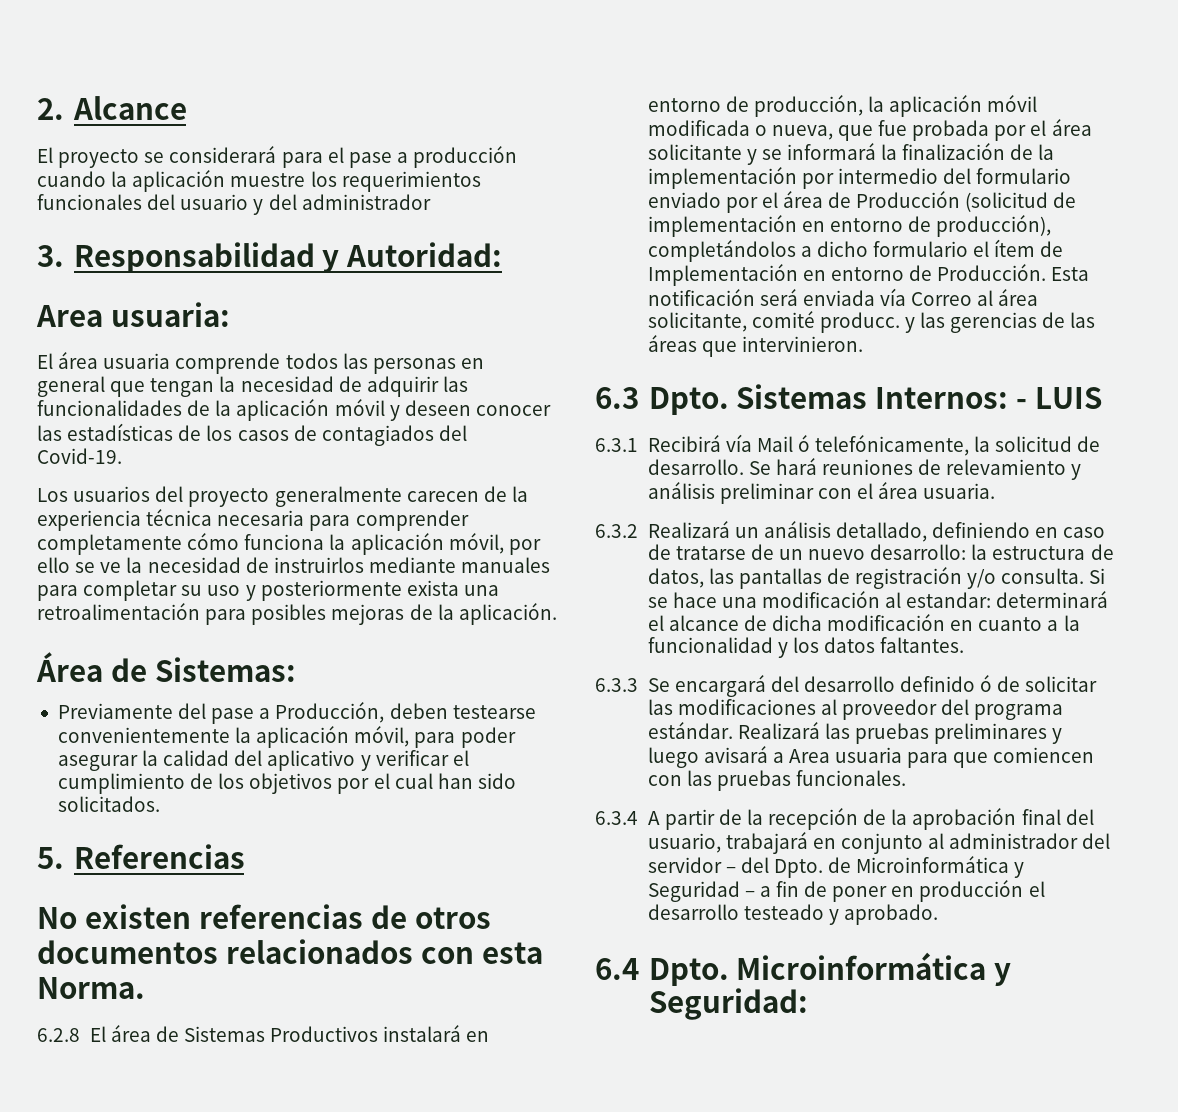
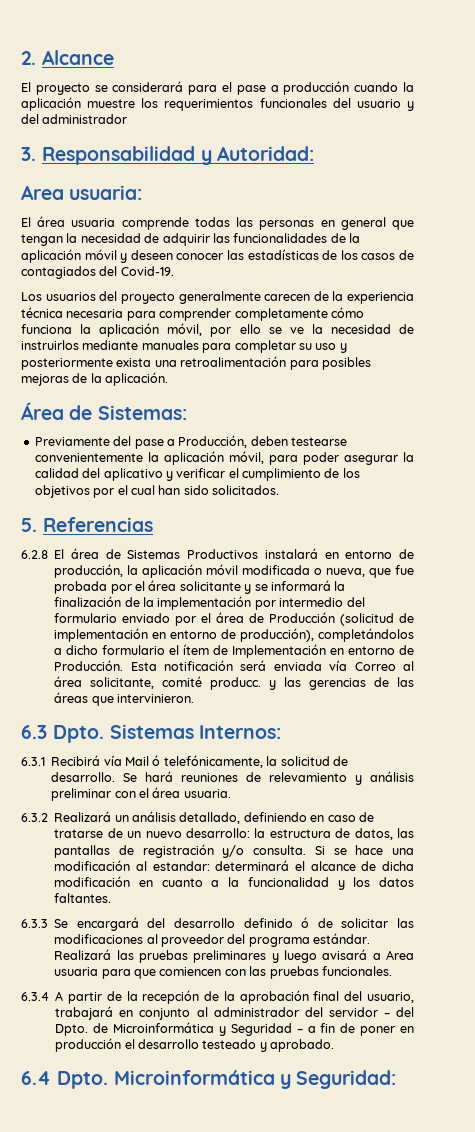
- El área usuaria comprende todos las personas en general que tengan la necesidad de adquirir las funcionalidades de la aplicación móvil y deseen conocer las estadísticas de los casos de contagiados del Covid-19.
+ El área usuaria comprende todas las personas en general que tengan la necesidad de adquirir las funcionalidades de la aplicación móvil y deseen conocer las estadísticas de los casos de contagiados del Covid-19.
- No existen referencias de otros documentos relacionados con esta Norma.
- Sistemas Internos: - LUIS
+ Sistemas Internos:

